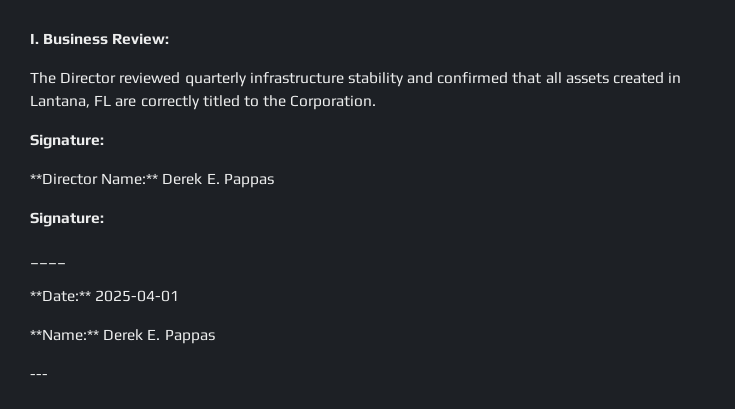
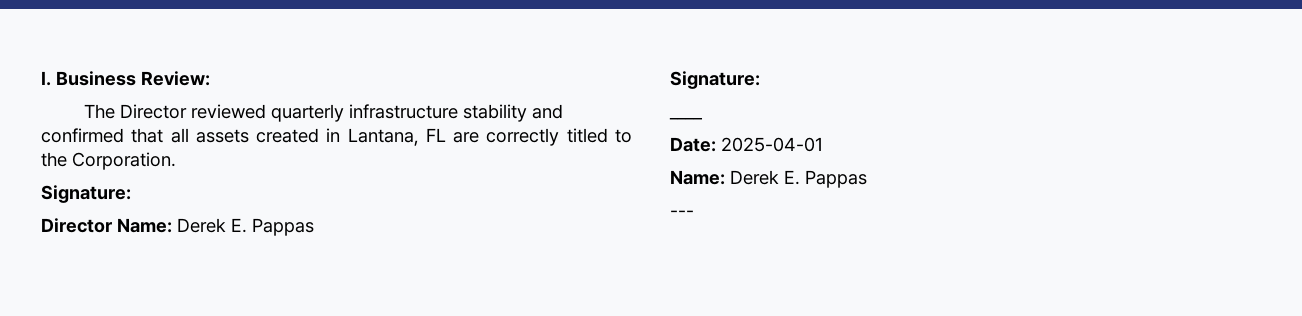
- **Director Name:** Derek E. Pappas
+ Director Name: Derek E. Pappas
- **Date:** 2025-04-01
- **Name:** Derek E. Pappas
+ Date: 2025-04-01
+ Name: Derek E. Pappas

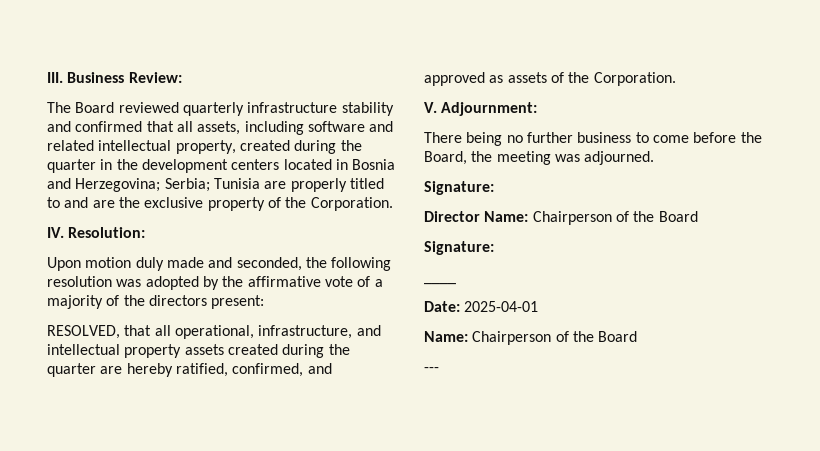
- I. Business Review:
+ III. Business Review:
- The Director reviewed quarterly infrastructure stability and confirmed that all assets created in Lantana, FL are correctly titled to the Corporation.
+ The Board reviewed quarterly infrastructure stability and confirmed that all assets, including software and related intellectual property, created during the quarter in the development centers located in Bosnia and Herzegovina; Serbia; Tunisia are properly titled to and are the exclusive property of the Corporation.
+ IV. Resolution:
+ Upon motion duly made and seconded, the following resolution was adopted by the affirmative vote of a majority of the directors present:
+ RESOLVED, that all operational, infrastructure, and intellectual property assets created during the quarter are hereby ratified, confirmed, and approved as assets of the Corporation.
+ V. Adjournment:
+ There being no further business to come before the Board, the meeting was adjourned.
- Director Name: Derek E. Pappas
+ Director Name: Chairperson of the Board
  Date: 2025-04-01
- Name: Derek E. Pappas
+ Name: Chairperson of the Board

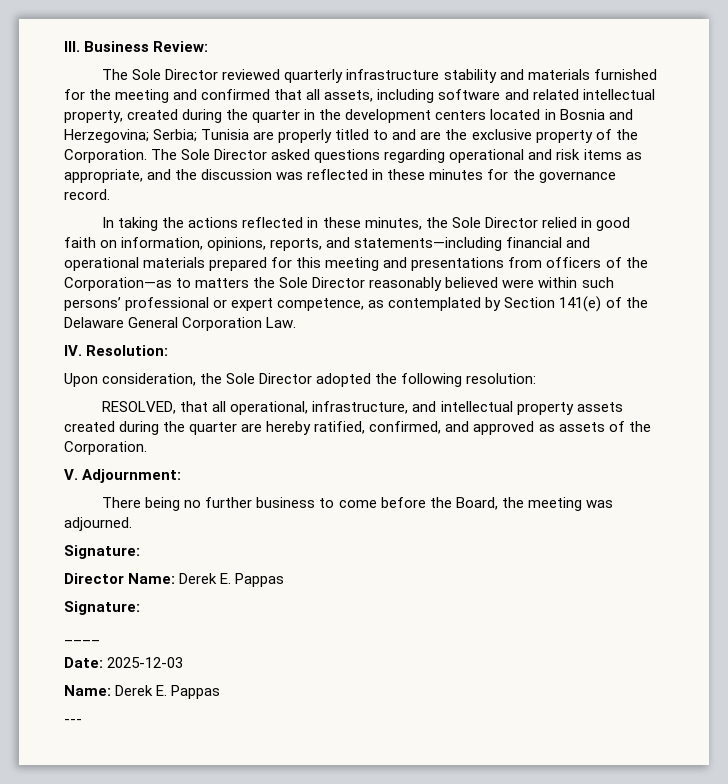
- The Board reviewed quarterly infrastructure stability and confirmed that all assets, including software and related intellectual property, created during the quarter in the development centers located in Bosnia and Herzegovina; Serbia; Tunisia are properly titled to and are the exclusive property of the Corporation.
+ The Sole Director reviewed quarterly infrastructure stability and materials furnished for the meeting and confirmed that all assets, including software and related intellectual property, created during the quarter in the development centers located in Bosnia and Herzegovina; Serbia; Tunisia are properly titled to and are the exclusive property of the Corporation. The Sole Director asked questions regarding operational and risk items as appropriate, and the discussion was reflected in these minutes for the governance record.
+ In taking the actions reflected in these minutes, the Sole Director relied in good faith on information, opinions, reports, and statements—including financial and operational materials prepared for this meeting and presentations from officers of the Corporation—as to matters the Sole Director reasonably believed were within such persons’ professional or expert competence, as contemplated by Section 141(e) of the Delaware General Corporation Law.
  IV. Resolution:
- Upon motion duly made and seconded, the following resolution was adopted by the affirmative vote of a majority of the directors present:
+ Upon consideration, the Sole Director adopted the following resolution:
- Director Name: Chairperson of the Board
+ Director Name: Derek E. Pappas
- Date: 2025-04-01
- Name: Chairperson of the Board
+ Date: 2025-12-03
+ Name: Derek E. Pappas

